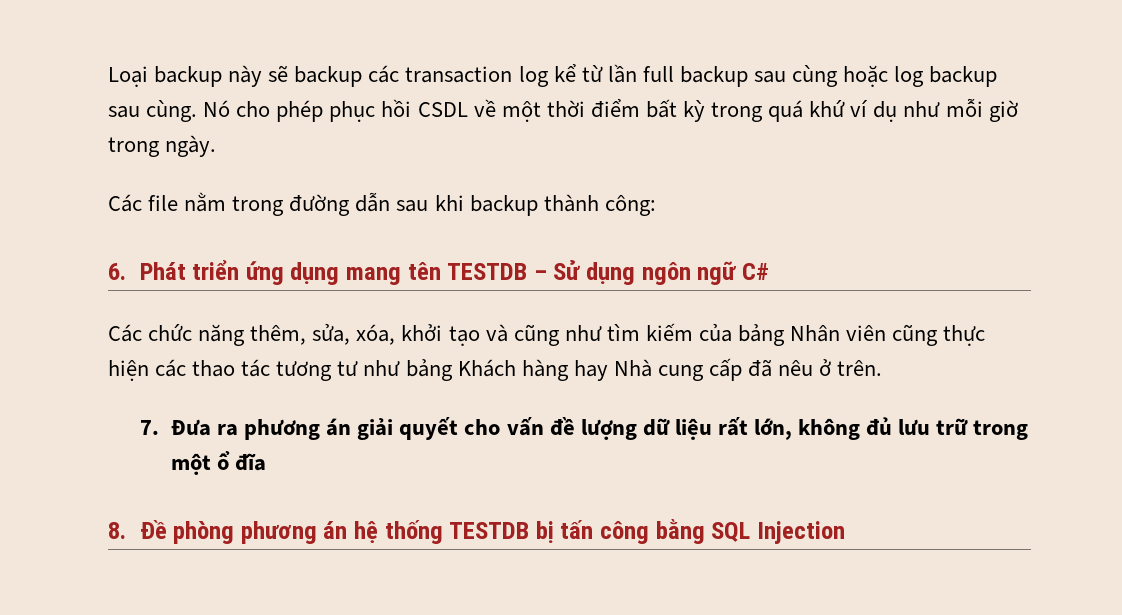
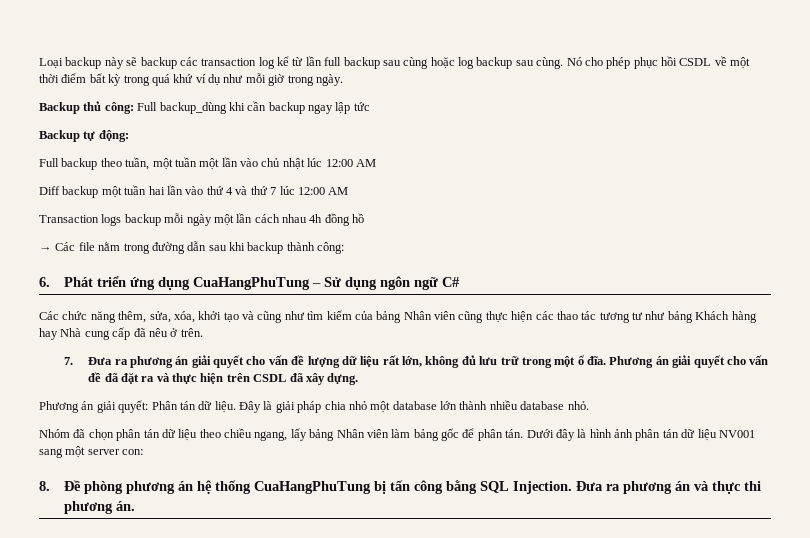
- Các file nằm trong đường dẫn sau khi backup thành công:
+ Backup thủ công: Full backup_dùng khi cần backup ngay lập tức
+ Backup tự động:
+ Full backup theo tuần, một tuần một lần vào chủ nhật lúc 12:00 AM
+ Diff backup một tuần hai lần vào thứ 4 và thứ 7 lúc 12:00 AM
+ Transaction logs backup mỗi ngày một lần cách nhau 4h đồng hồ
+ → Các file nằm trong đường dẫn sau khi backup thành công:
- 6. Phát triển ứng dụng mang tên TESTDB – Sử dụng ngôn ngữ C#
+ 6. Phát triển ứng dụng CuaHangPhuTung – Sử dụng ngôn ngữ C#
- 7. Đưa ra phương án giải quyết cho vấn đề lượng dữ liệu rất lớn, không đủ lưu trữ trong một ổ đĩa
+ 7. Đưa ra phương án giải quyết cho vấn đề lượng dữ liệu rất lớn, không đủ lưu trữ trong một ổ đĩa. Phương án giải quyết cho vấn đề đã đặt ra và thực hiện trên CSDL đã xây dựng.
+ Phương án giải quyết: Phân tán dữ liệu. Đây là giải pháp chia nhỏ một database lớn thành nhiều database nhỏ.
+ Nhóm đã chọn phân tán dữ liệu theo chiều ngang, lấy bảng Nhân viên làm bảng gốc để phân tán. Dưới đây là hình ảnh phân tán dữ liệu NV001 sang một server con:
- 8. Đề phòng phương án hệ thống TESTDB bị tấn công bằng SQL Injection
+ 8. Đề phòng phương án hệ thống CuaHangPhuTung bị tấn công bằng SQL Injection. Đưa ra phương án và thực thi phương án.

